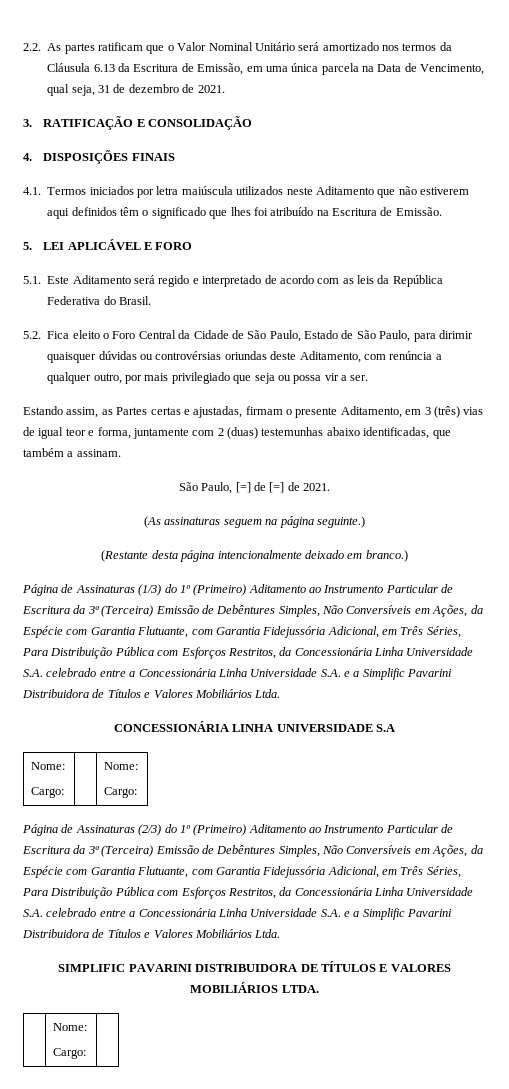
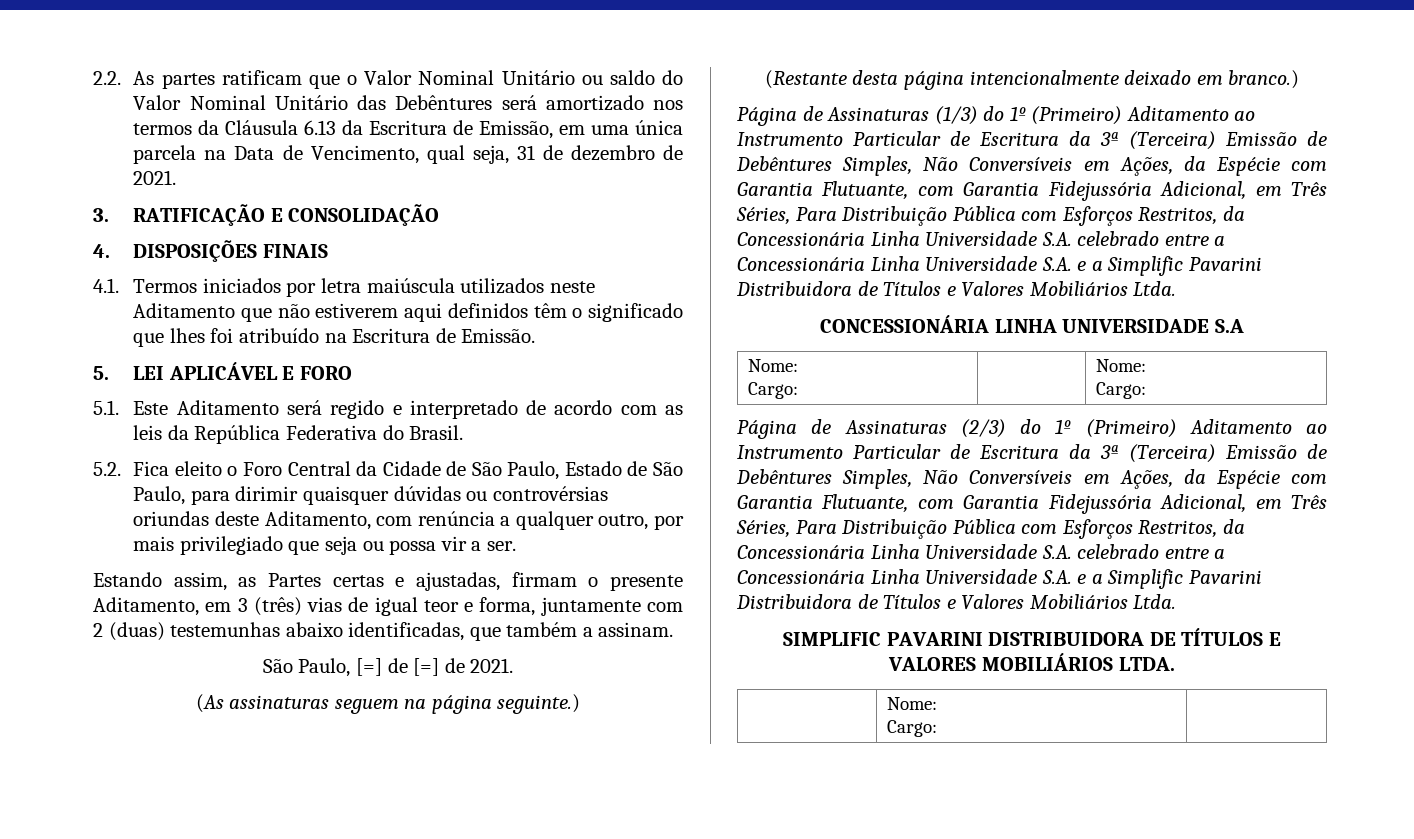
- 2.2. As partes ratificam que o Valor Nominal Unitário será amortizado nos termos da Cláusula 6.13 da Escritura de Emissão, em uma única parcela na Data de Vencimento, qual seja, 31 de dezembro de 2021.
+ 2.2. As partes ratificam que o Valor Nominal Unitário ou saldo do Valor Nominal Unitário das Debêntures será amortizado nos termos da Cláusula 6.13 da Escritura de Emissão, em uma única parcela na Data de Vencimento, qual seja, 31 de dezembro de 2021.

